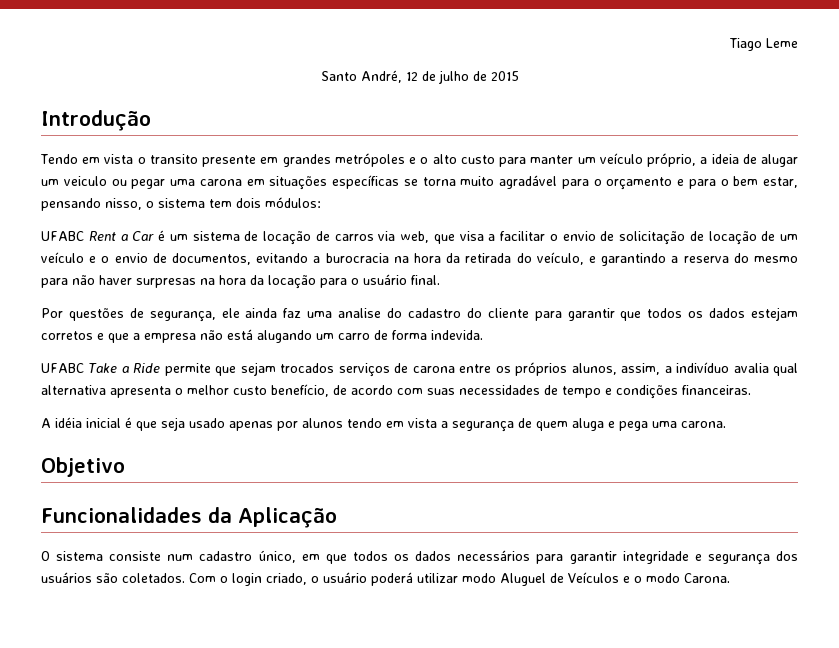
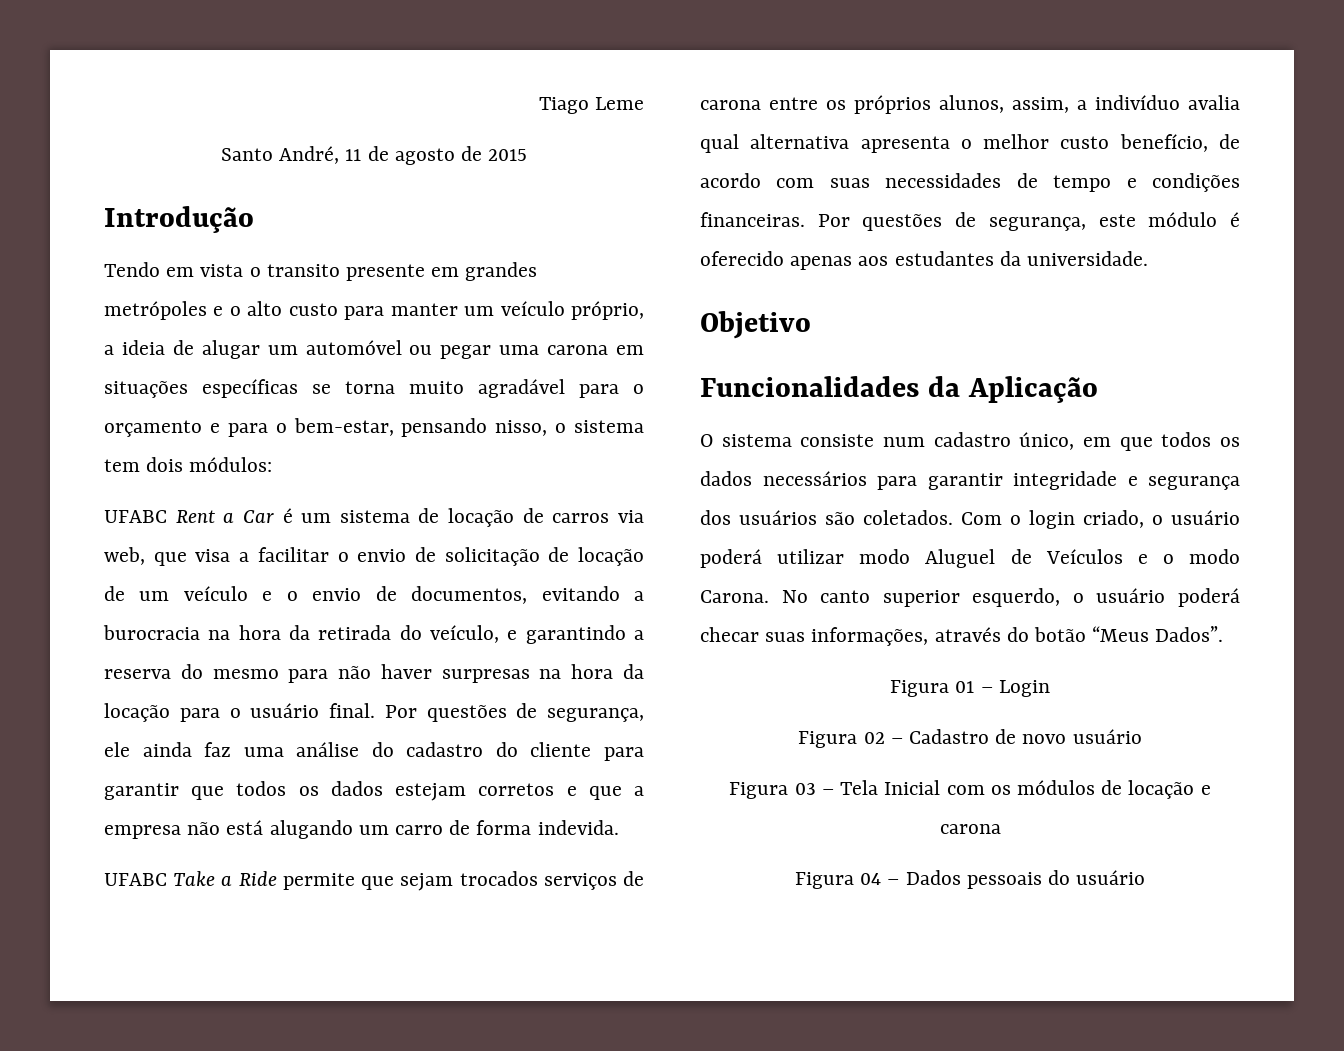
- Santo André, 12 de julho de 2015
+ Santo André, 11 de agosto de 2015
- Tendo em vista o transito presente em grandes metrópoles e o alto custo para manter um veículo próprio, a ideia de alugar um veiculo ou pegar uma carona em situações específicas se torna muito agradável para o orçamento e para o bem estar, pensando nisso, o sistema tem dois módulos:
+ Tendo em vista o transito presente em grandes metrópoles e o alto custo para manter um veículo próprio, a ideia de alugar um automóvel ou pegar uma carona em situações específicas se torna muito agradável para o orçamento e para o bem-estar, pensando nisso, o sistema tem dois módulos:
- UFABC Rent a Car é um sistema de locação de carros via web, que visa a facilitar o envio de solicitação de locação de um veículo e o envio de documentos, evitando a burocracia na hora da retirada do veículo, e garantindo a reserva do mesmo para não haver surpresas na hora da locação para o usuário final.
- Por questões de segurança, ele ainda faz uma analise do cadastro do cliente para garantir que todos os dados estejam corretos e que a empresa não está alugando um carro de forma indevida.
+ UFABC Rent a Car é um sistema de locação de carros via web, que visa a facilitar o envio de solicitação de locação de um veículo e o envio de documentos, evitando a burocracia na hora da retirada do veículo, e garantindo a reserva do mesmo para não haver surpresas na hora da locação para o usuário final. Por questões de segurança, ele ainda faz uma análise do cadastro do cliente para garantir que todos os dados estejam corretos e que a empresa não está alugando um carro de forma indevida.
- UFABC Take a Ride permite que sejam trocados serviços de carona entre os próprios alunos, assim, a indivíduo avalia qual alternativa apresenta o melhor custo benefício, de acordo com suas necessidades de tempo e condições financeiras.
- A idéia inicial é que seja usado apenas por alunos tendo em vista a segurança de quem aluga e pega uma carona.
+ UFABC Take a Ride permite que sejam trocados serviços de carona entre os próprios alunos, assim, a indivíduo avalia qual alternativa apresenta o melhor custo benefício, de acordo com suas necessidades de tempo e condições financeiras. Por questões de segurança, este módulo é oferecido apenas aos estudantes da universidade.
+ No canto superior esquerdo, o usuário poderá checar suas informações, através do botão “Meus Dados”.
+ Figura 01 – Login
+ Figura 02 – Cadastro de novo usuário
+ Figura 03 – Tela Inicial com os módulos de locação e carona
+ Figura 04 – Dados pessoais do usuário

